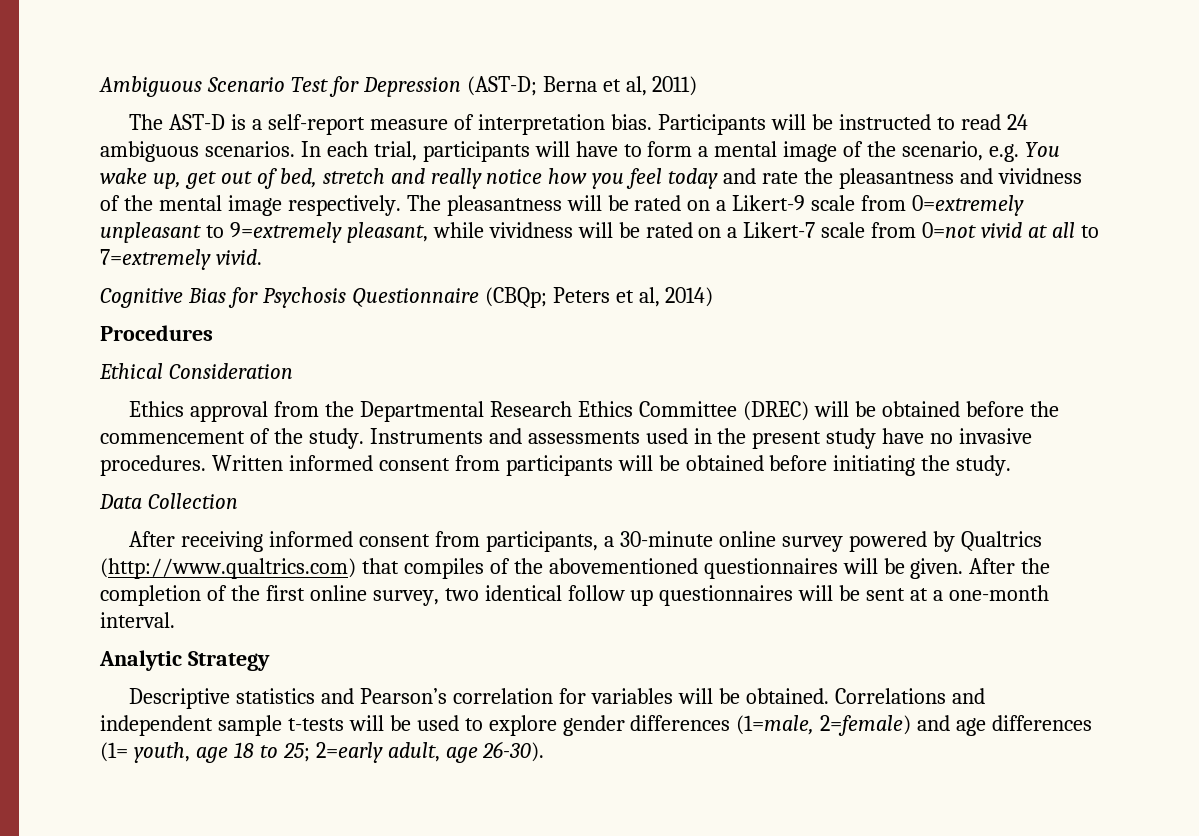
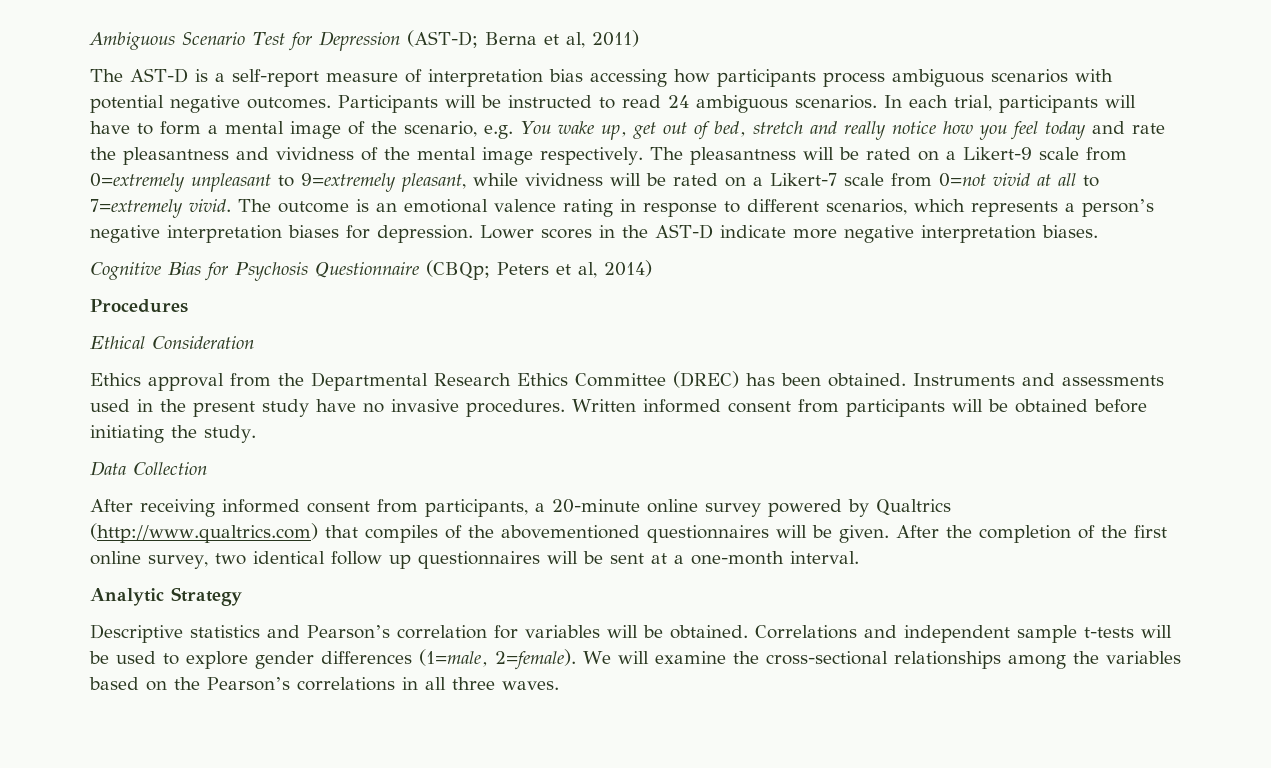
- The AST-D is a self-report measure of interpretation bias.
+ The AST-D is a self-report measure of interpretation bias accessing how participants process ambiguous scenarios with potential negative outcomes.
+ The outcome is an emotional valence rating in response to different scenarios, which represents a person’s negative interpretation biases for depression. Lower scores in the AST-D indicate more negative interpretation biases.
- Ethics approval from the Departmental Research Ethics Committee (DREC) will be obtained before the commencement of the study.
+ Ethics approval from the Departmental Research Ethics Committee (DREC) has been obtained.
- After receiving informed consent from participants, a 30-minute online survey powered by Qualtrics (http://www.qualtrics.com) that compiles of the abovementioned questionnaires will be given.
+ After receiving informed consent from participants, a 20-minute online survey powered by Qualtrics (http://www.qualtrics.com) that compiles of the abovementioned questionnaires will be given.
- Correlations and independent sample t-tests will be used to explore gender differences (1=male, 2=female) and age differences (1= youth, age 18 to 25; 2=early adult, age 26-30).
+ Correlations and independent sample t-tests will be used to explore gender differences (1=male, 2=female). We will examine the cross-sectional relationships among the variables based on the Pearson’s correlations in all three waves.

